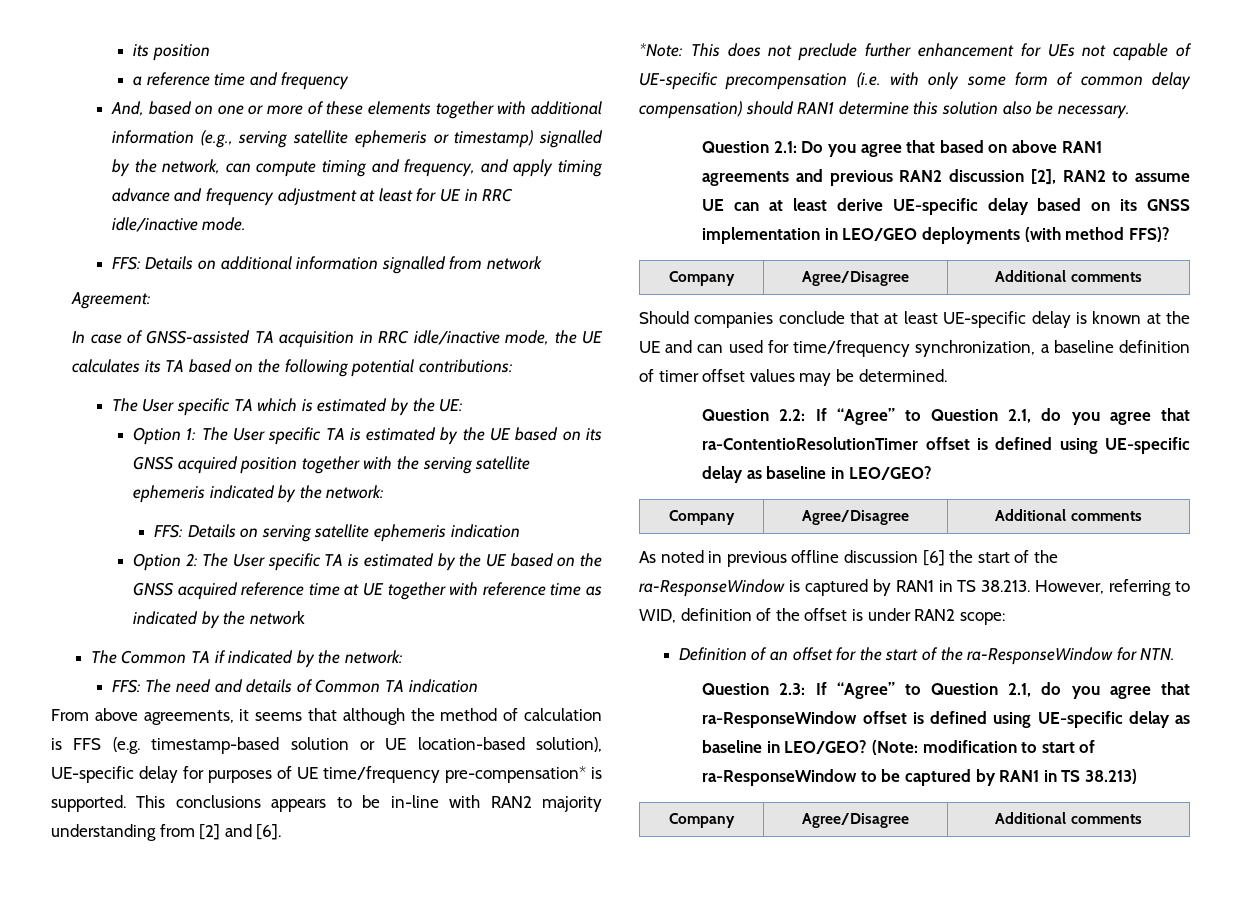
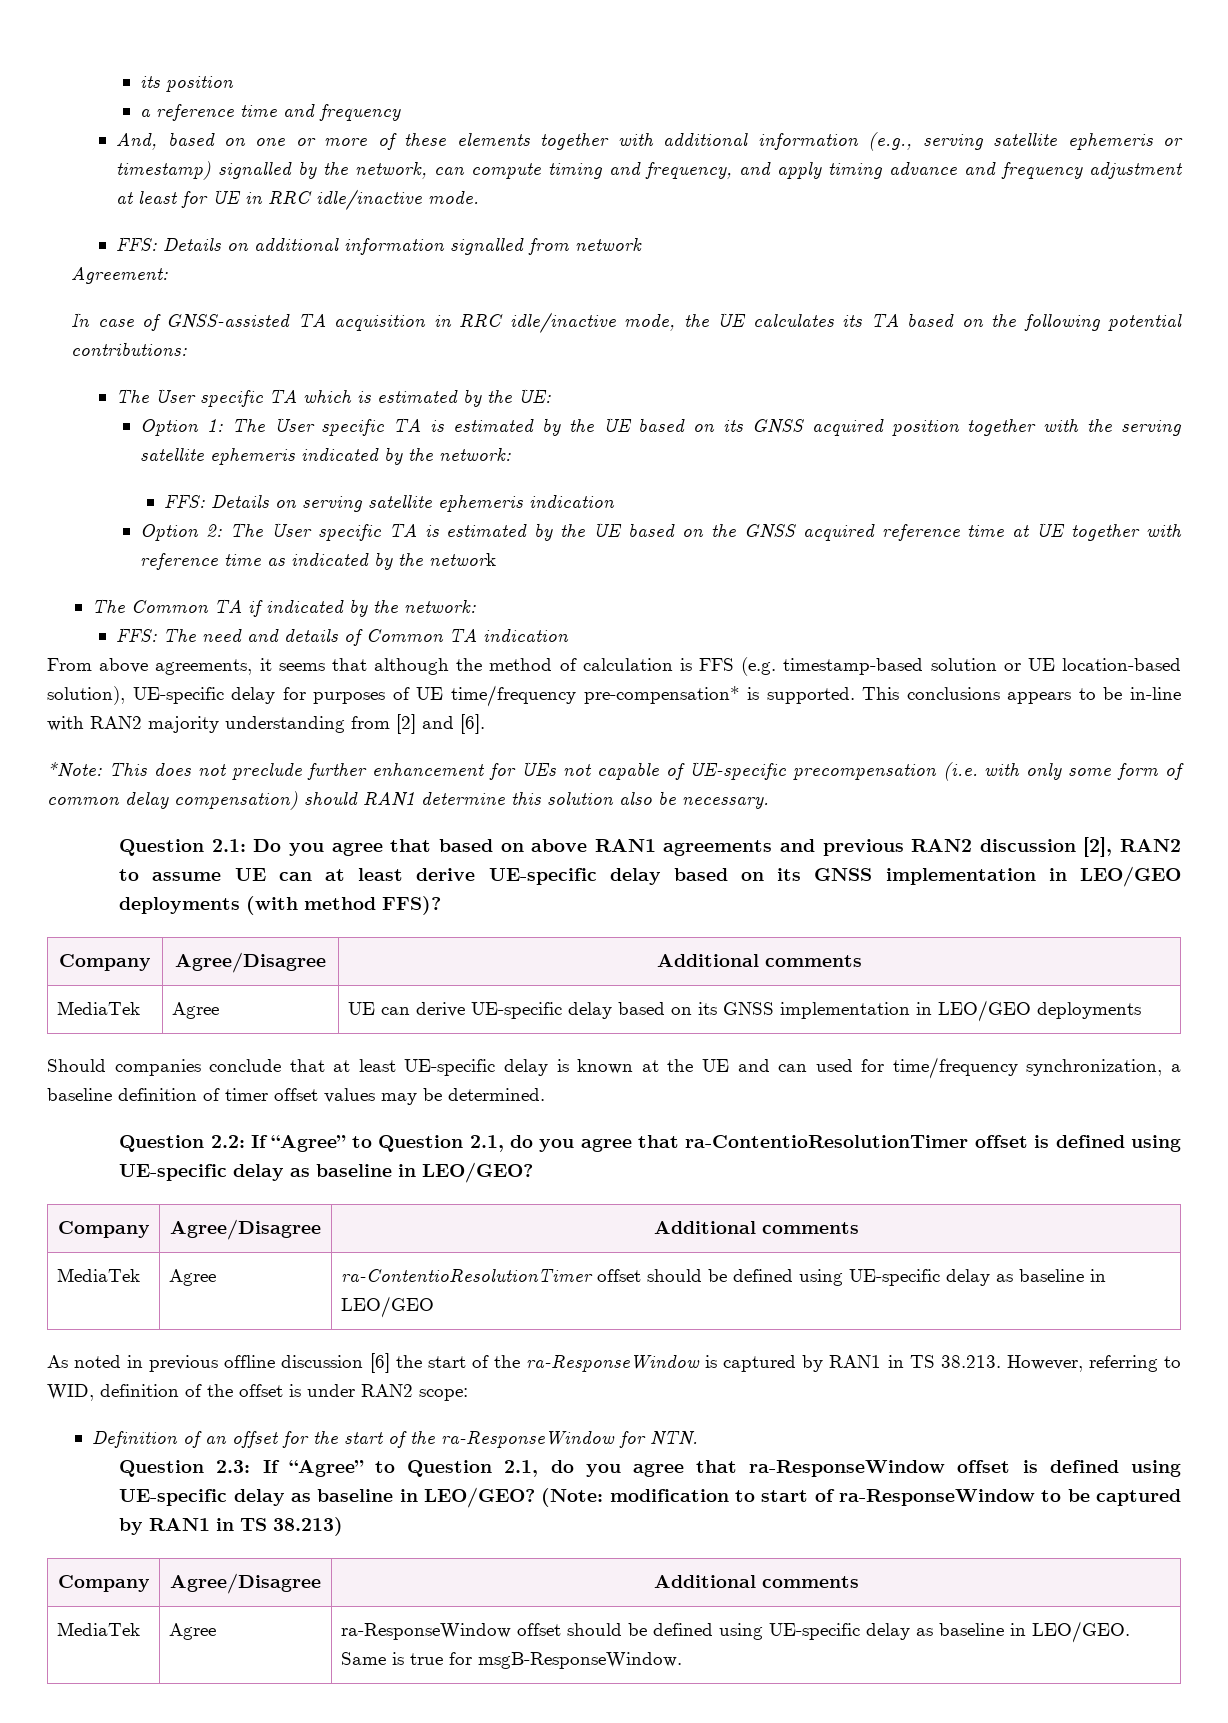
+ MediaTek | Agree | UE can derive UE-specific delay based on its GNSS implementation in LEO/GEO deployments
+ MediaTek | Agree | ra-ContentioResolutionTimer offset should be defined using UE-specific delay as baseline in LEO/GEO
+ MediaTek | Agree | ra-ResponseWindow offset should be defined using UE-specific delay as baseline in LEO/GEO. Same is true for msgB-ResponseWindow.

